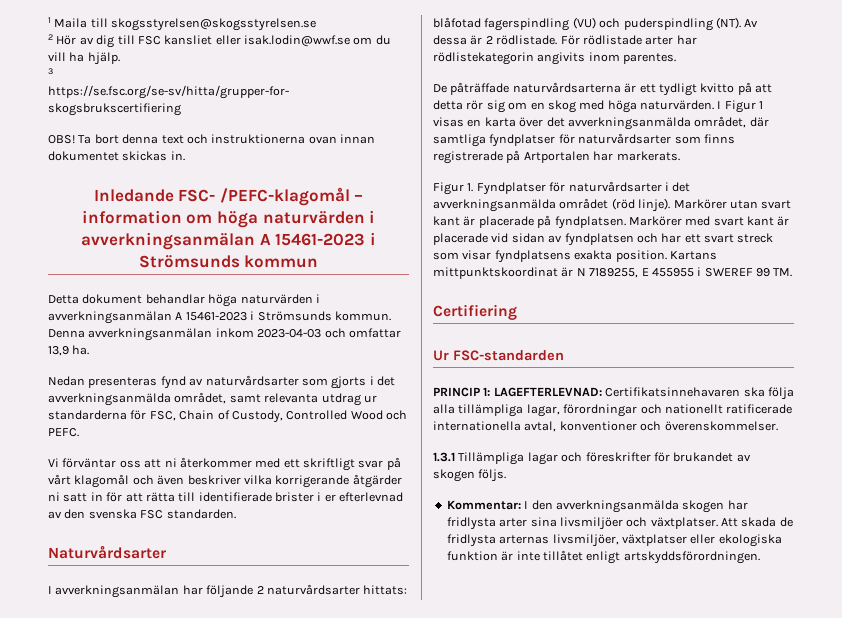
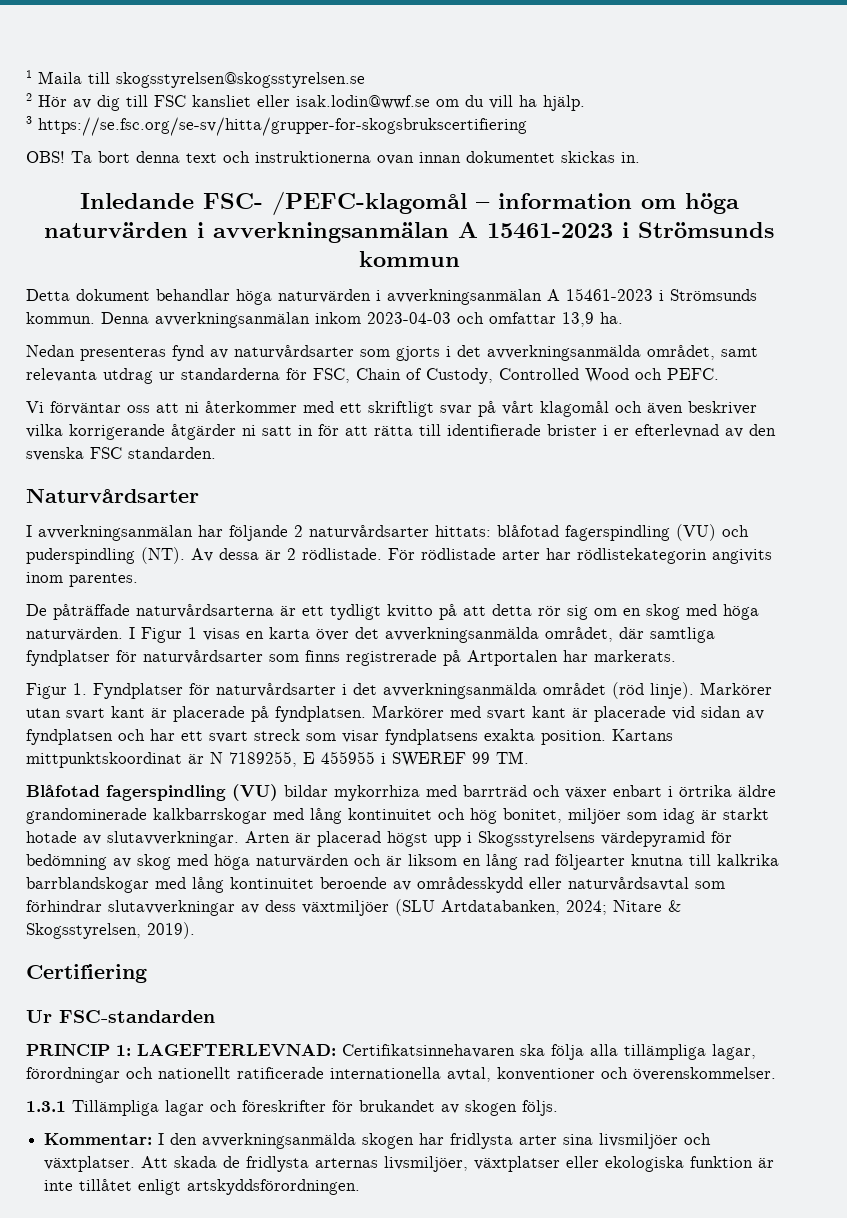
+ Blåfotad fagerspindling (VU) bildar mykorrhiza med barrträd och växer enbart i örtrika äldre grandominerade kalkbarrskogar med lång kontinuitet och hög bonitet, miljöer som idag är starkt hotade av slutavverkningar. Arten är placerad högst upp i Skogsstyrelsens värdepyramid för bedömning av skog med höga naturvärden och är liksom en lång rad följearter knutna till kalkrika barrblandskogar med lång kontinuitet beroende av områdesskydd eller naturvårdsavtal som förhindrar slutavverkningar av dess växtmiljöer (SLU Artdatabanken, 2024; Nitare & Skogsstyrelsen, 2019).

